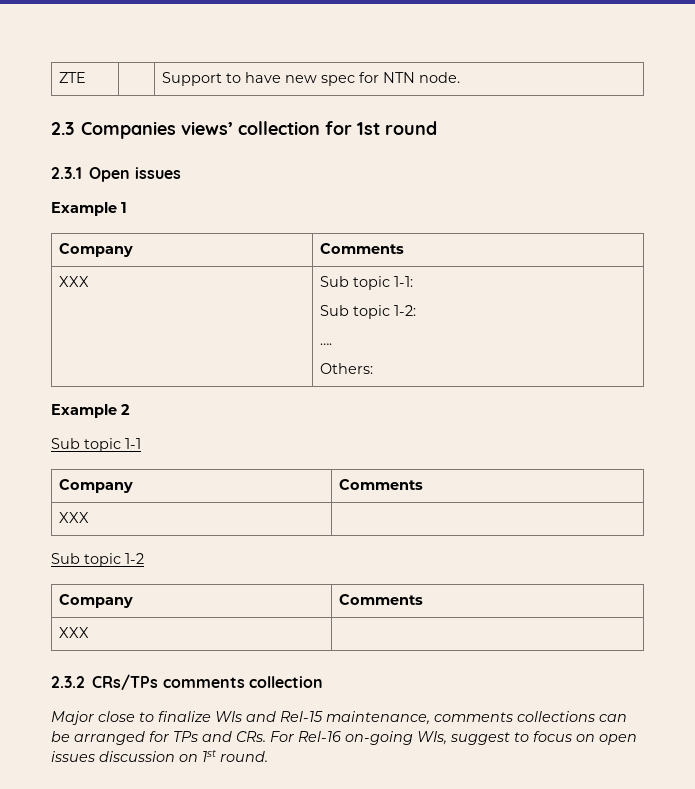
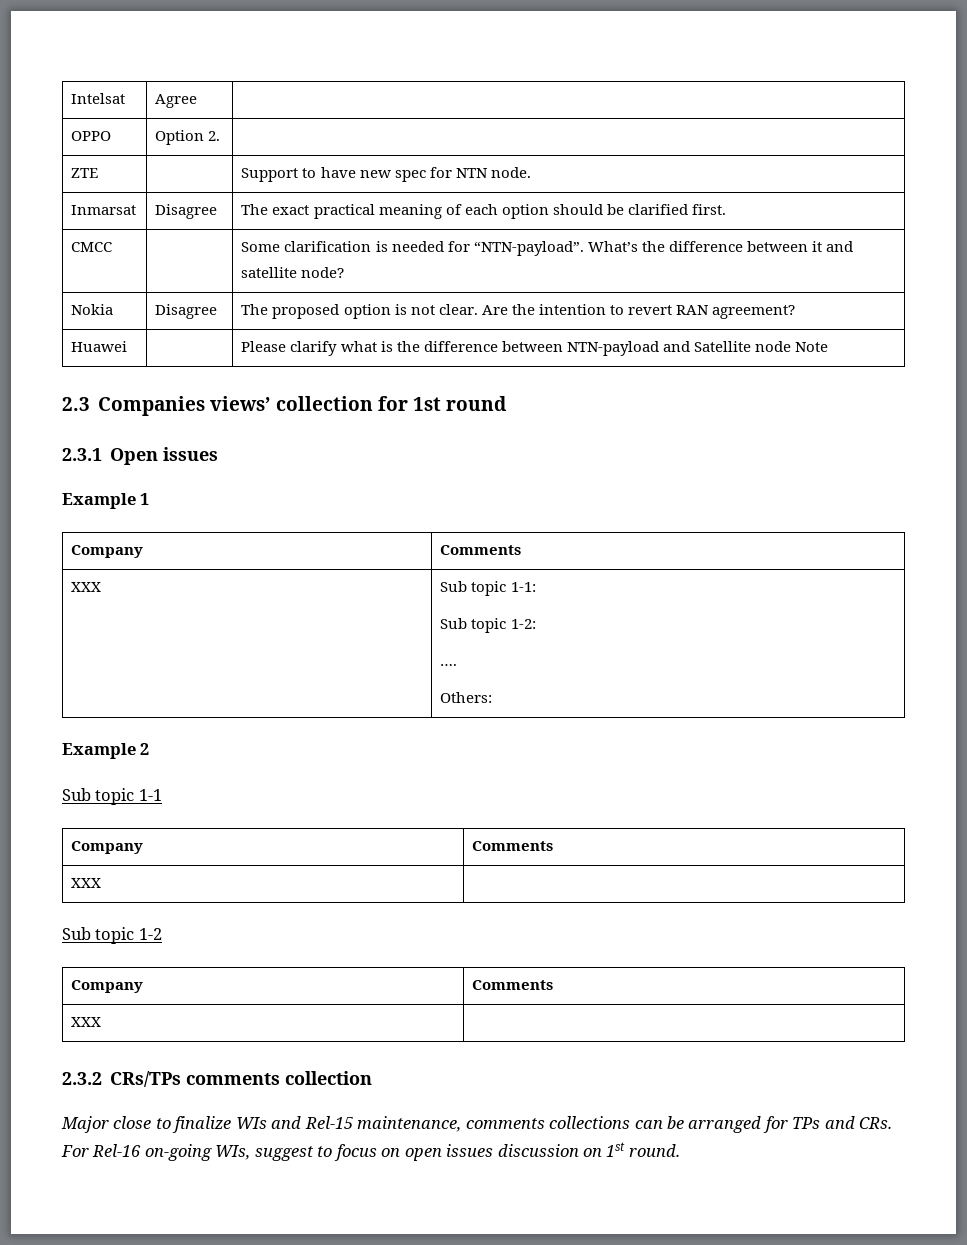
+ Intelsat | Agree |
+ OPPO | Option 2. |
+ Inmarsat | Disagree | The exact practical meaning of each option should be clarified first.
+ CMCC | | Some clarification is needed for “NTN-payload”. What’s the difference between it and satellite node?
+ Nokia | Disagree | The proposed option is not clear. Are the intention to revert RAN agreement?
+ Huawei | | Please clarify what is the difference between NTN-payload and Satellite node Note

